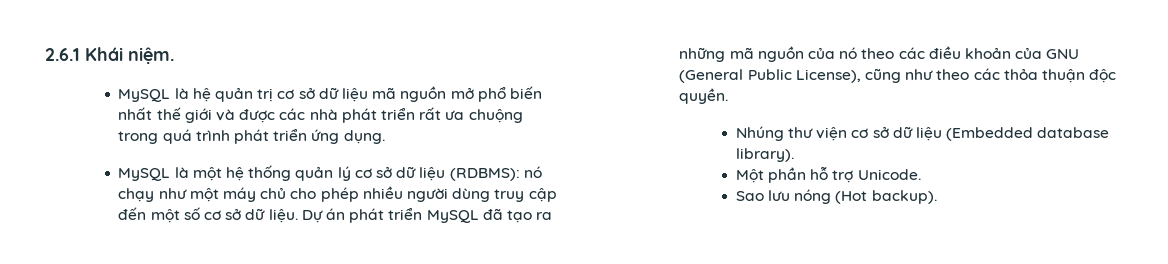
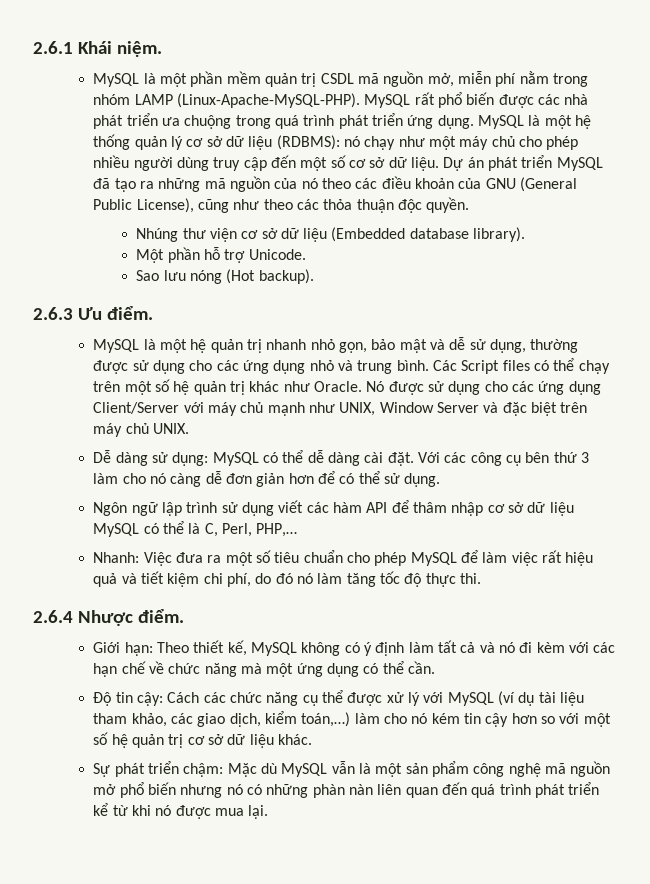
- MySQL là hệ quản trị cơ sở dữ liệu mã nguồn mở phổ biến nhất thế giới và được các nhà phát triển rất ưa chuộng trong quá trình phát triển ứng dụng.
- MySQL là một hệ thống quản lý cơ sở dữ liệu (RDBMS): nó chạy như một máy chủ cho phép nhiều người dùng truy cập đến một số cơ sở dữ liệu.
+ MySQL là một phần mềm quản trị CSDL mã nguồn mở, miễn phí nằm trong nhóm LAMP (Linux-Apache-MySQL-PHP). MySQL rất phổ biến được các nhà phát triển ưa chuộng trong quá trình phát triển ứng dụng. MySQL là một hệ thống quản lý cơ sở dữ liệu (RDBMS): nó chạy như một máy chủ cho phép nhiều người dùng truy cập đến một số cơ sở dữ liệu.
+ 2.6.3 Ưu điểm.
+ MySQL là một hệ quản trị nhanh nhỏ gọn, bảo mật và dễ sử dụng, thường được sử dụng cho các ứng dụng nhỏ và trung bình. Các Script files có thể chạy trên một số hệ quản trị khác như Oracle. Nó được sử dụng cho các ứng dụng Client/Server với máy chủ mạnh như UNIX, Window Server và đặc biệt trên máy chủ UNIX.
+ Dễ dàng sử dụng: MySQL có thể dễ dàng cài đặt. Với các công cụ bên thứ 3 làm cho nó càng dễ đơn giản hơn để có thể sử dụng.
+ Ngôn ngữ lập trình sử dụng viết các hàm API để thâm nhập cơ sở dữ liệu MySQL có thể là C, Perl, PHP,…
+ Nhanh: Việc đưa ra một số tiêu chuẩn cho phép MySQL để làm việc rất hiệu quả và tiết kiệm chi phí, do đó nó làm tăng tốc độ thực thi.
+ 2.6.4 Nhược điểm.
+ Giới hạn: Theo thiết kế, MySQL không có ý định làm tất cả và nó đi kèm với các hạn chế về chức năng mà một ứng dụng có thể cần.
+ Độ tin cậy: Cách các chức năng cụ thể được xử lý với MySQL (ví dụ tài liệu tham khảo, các giao dịch, kiểm toán,…) làm cho nó kém tin cậy hơn so với một số hệ quản trị cơ sở dữ liệu khác.
+ Sự phát triển chậm: Mặc dù MySQL vẫn là một sản phẩm công nghệ mã nguồn mở phổ biến nhưng nó có những phàn nàn liên quan đến quá trình phát triển kể từ khi nó được mua lại.

